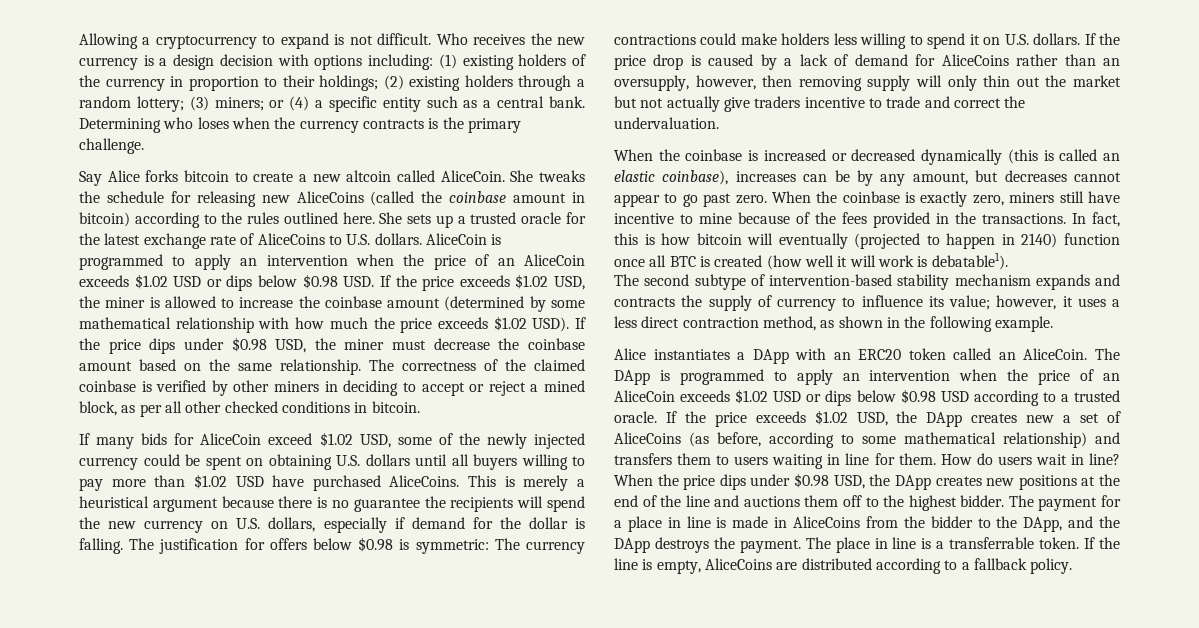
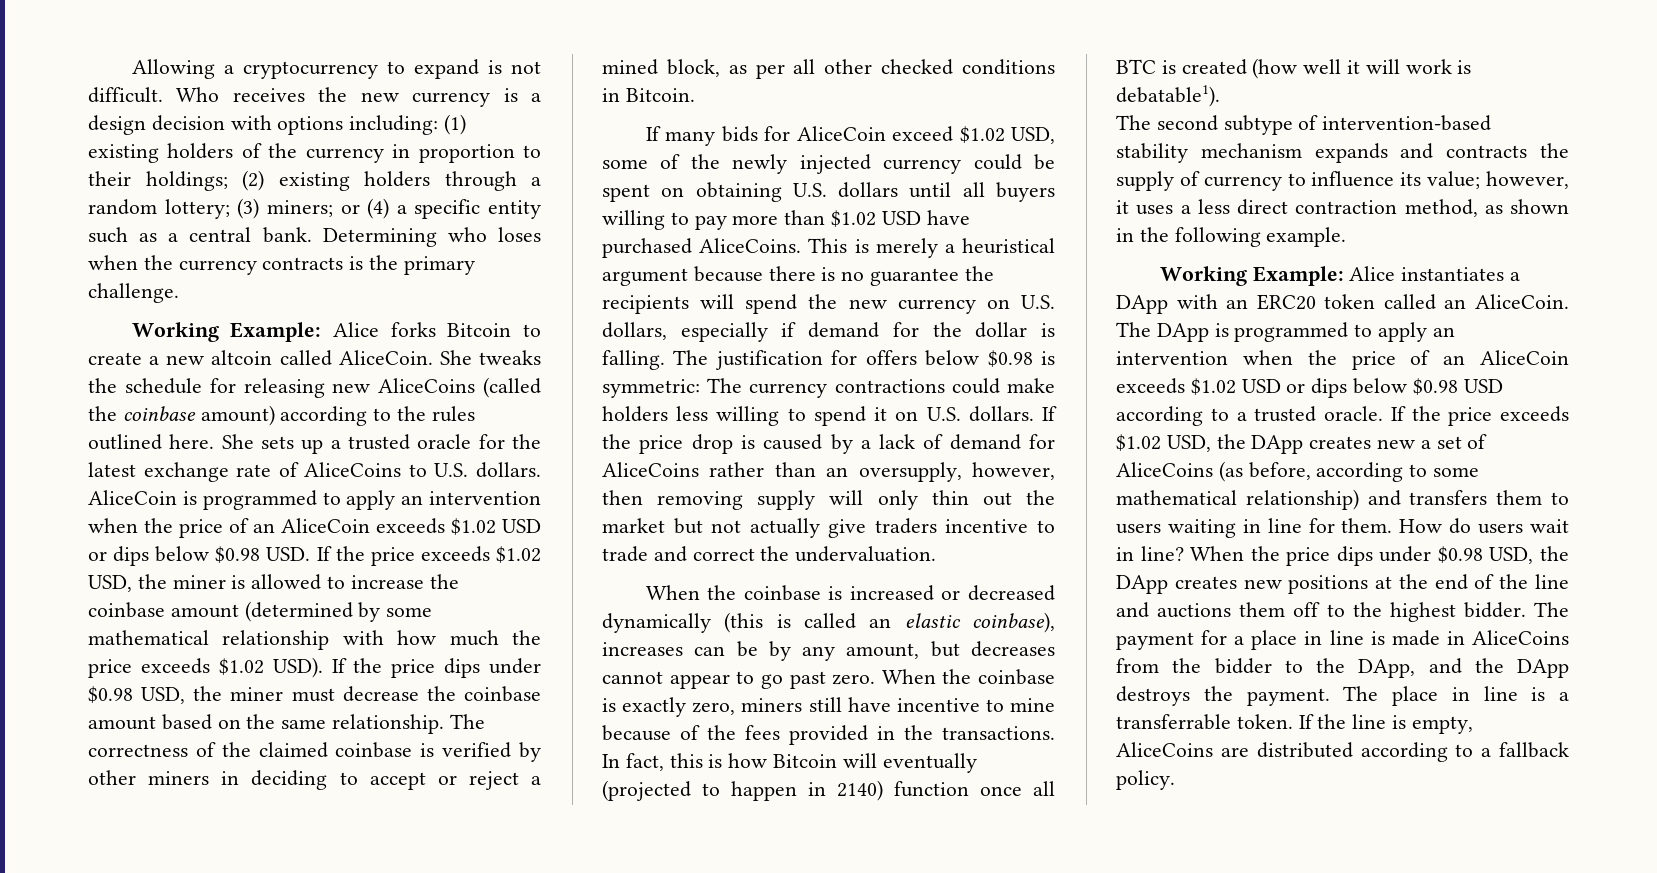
- Say Alice forks bitcoin to create a new altcoin called AliceCoin.
+ Working Example: Alice forks Bitcoin to create a new altcoin called AliceCoin.
- She tweaks the schedule for releasing new AliceCoins (called the coinbase amount in bitcoin) according to the rules outlined here.
+ She tweaks the schedule for releasing new AliceCoins (called the coinbase amount) according to the rules outlined here.
- The correctness of the claimed coinbase is verified by other miners in deciding to accept or reject a mined block, as per all other checked conditions in bitcoin.
+ The correctness of the claimed coinbase is verified by other miners in deciding to accept or reject a mined block, as per all other checked conditions in Bitcoin.
- In fact, this is how bitcoin will eventually (projected to happen in 2140) function once all BTC is created (how well it will work is debatable1).
+ In fact, this is how Bitcoin will eventually (projected to happen in 2140) function once all BTC is created (how well it will work is debatable1).
- Alice instantiates a DApp with an ERC20 token called an AliceCoin.
+ Working Example: Alice instantiates a DApp with an ERC20 token called an AliceCoin.

